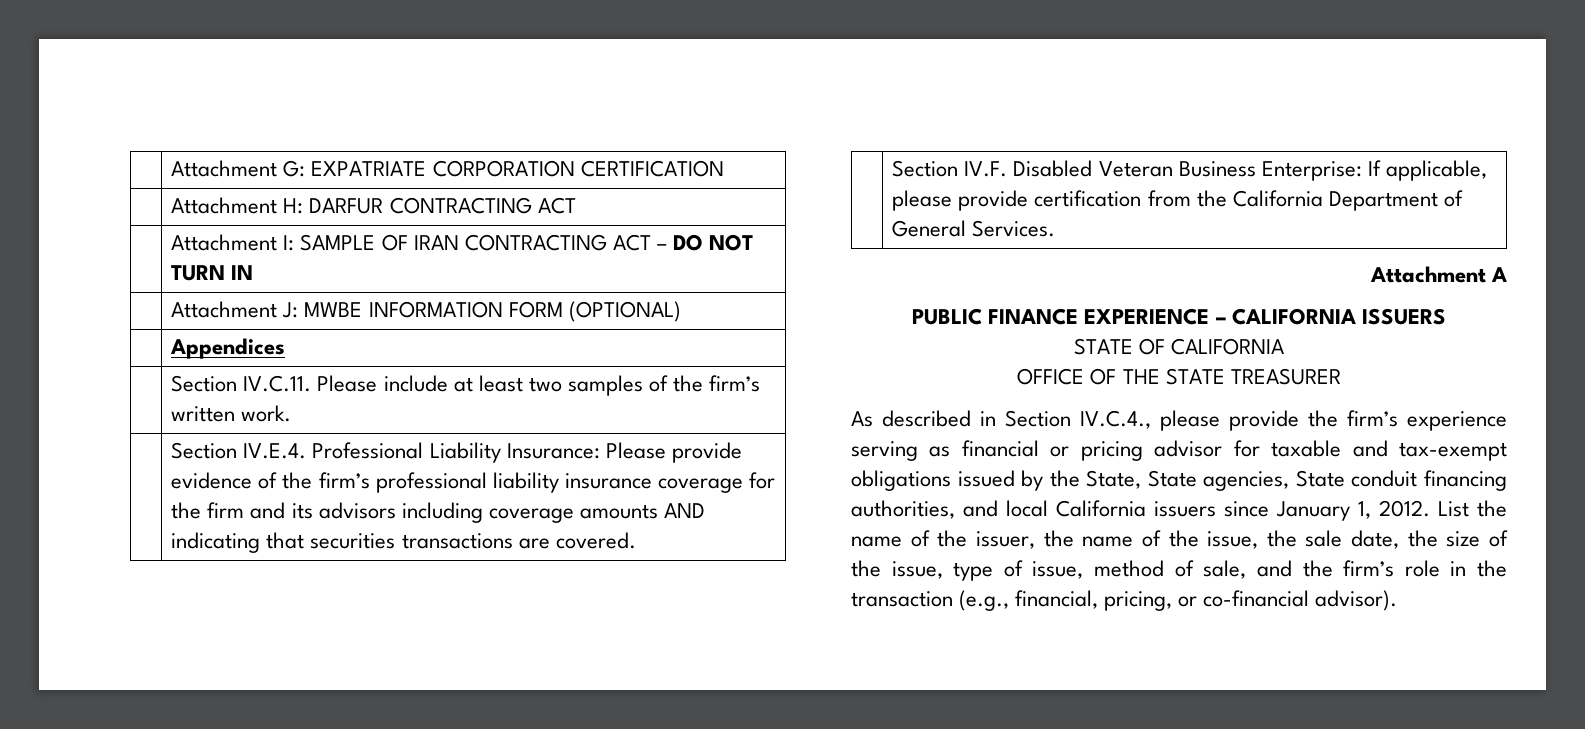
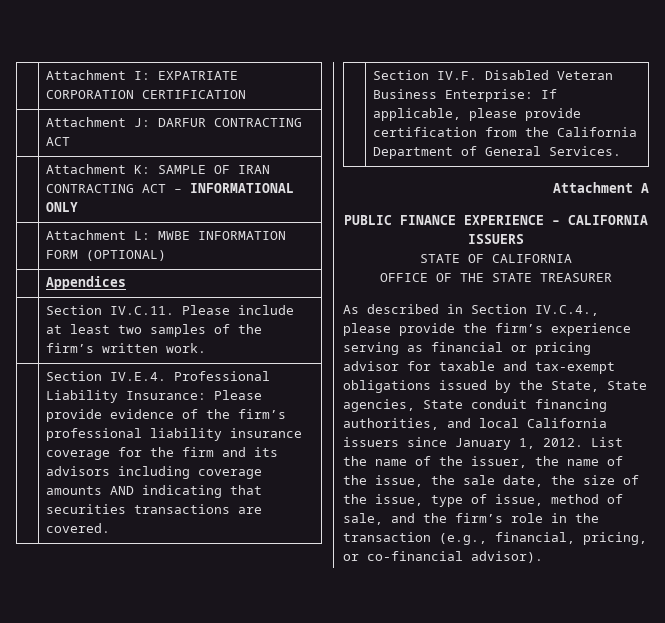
- | Attachment G: EXPATRIATE CORPORATION CERTIFICATION
+ | Attachment I: EXPATRIATE CORPORATION CERTIFICATION
- | Attachment H: DARFUR CONTRACTING ACT
+ | Attachment J: DARFUR CONTRACTING ACT
- | Attachment I: SAMPLE OF IRAN CONTRACTING ACT – DO NOT TURN IN
- | Attachment J: MWBE INFORMATION FORM (OPTIONAL)
+ | Attachment K: SAMPLE OF IRAN CONTRACTING ACT – INFORMATIONAL ONLY
+ | Attachment L: MWBE INFORMATION FORM (OPTIONAL)

